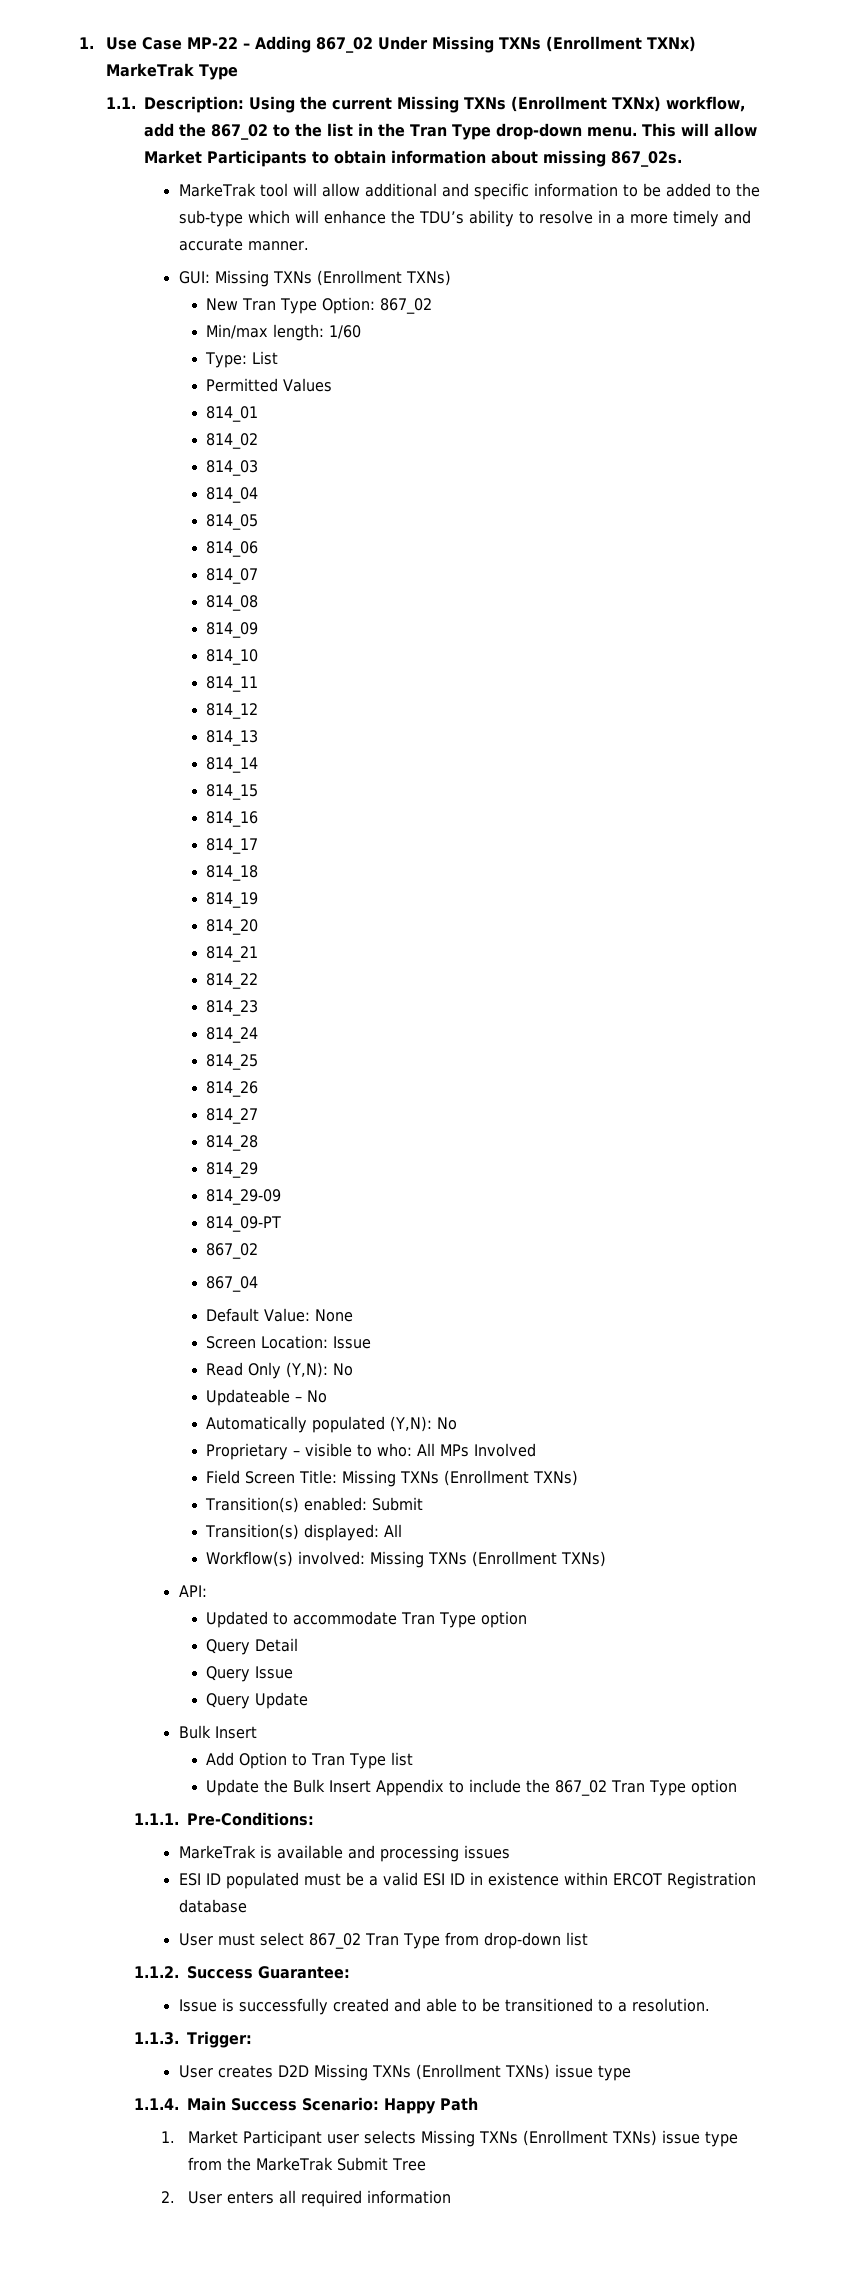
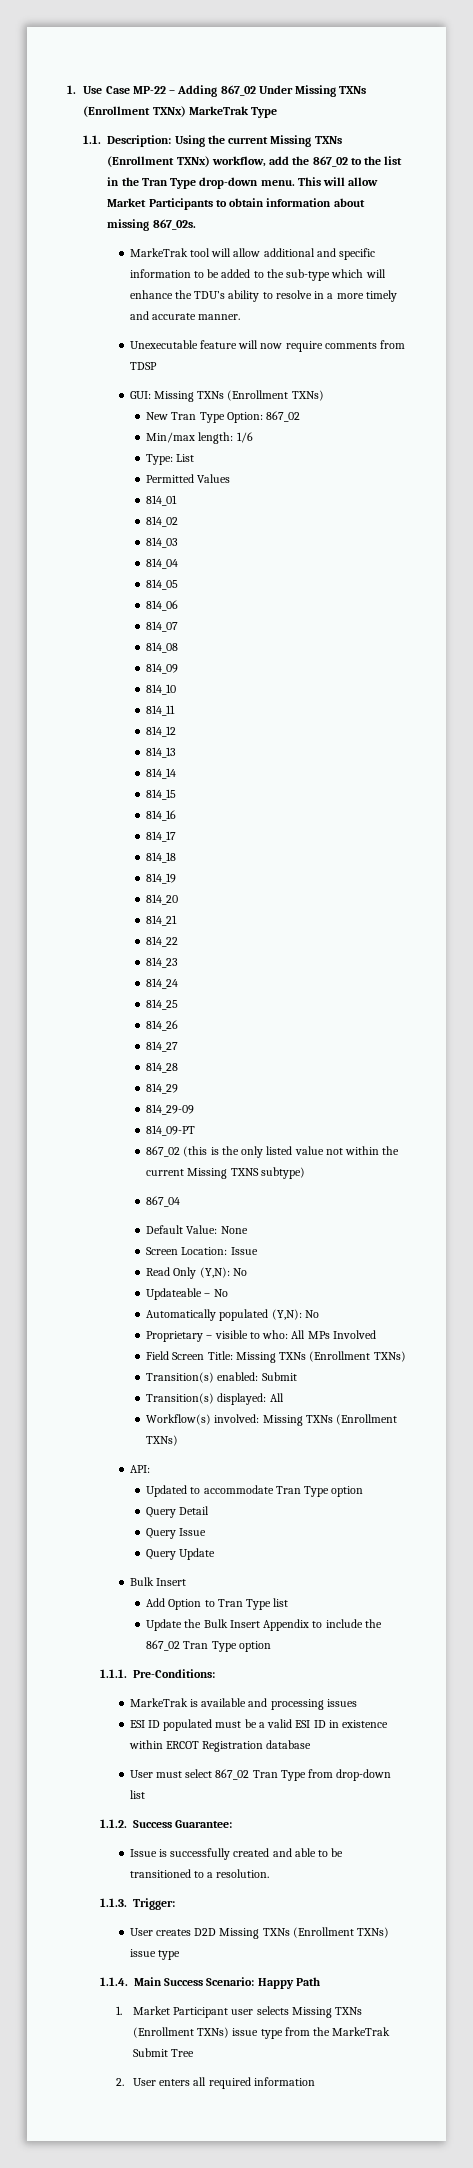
+ Unexecutable feature will now require comments from TDSP
- Min/max length: 1/60
+ Min/max length: 1/6
  814_09-PT
- 867_02
+ 867_02 (this is the only listed value not within the current Missing TXNS subtype)

